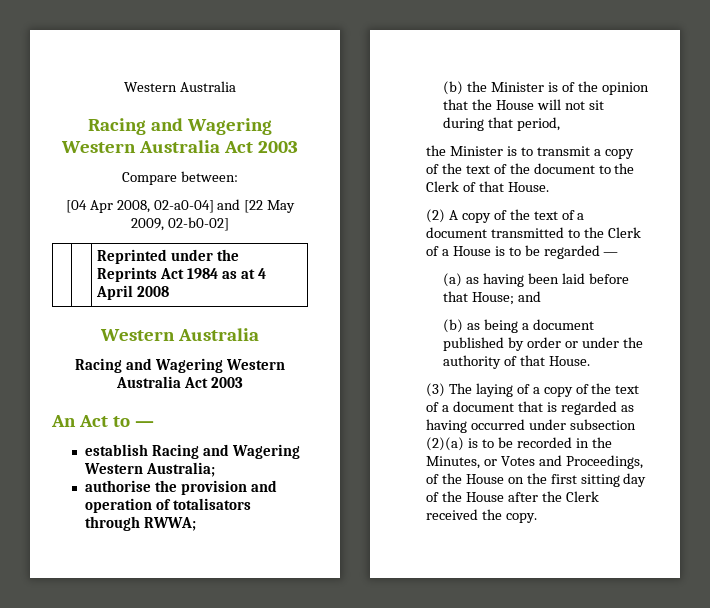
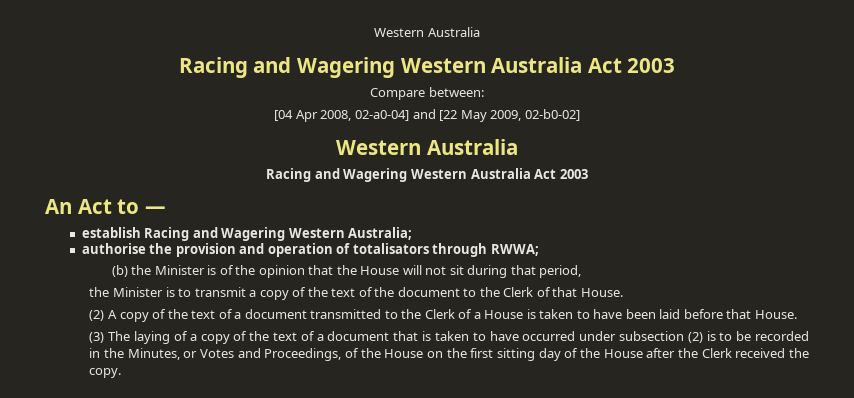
- | | Reprinted under the Reprints Act 1984 as at 4 April 2008
- (2) A copy of the text of a document transmitted to the Clerk of a House is to be regarded —
- (a) as having been laid before that House; and
- (b) as being a document published by order or under the authority of that House.
+ (2) A copy of the text of a document transmitted to the Clerk of a House is taken to have been laid before that House.
- (3) The laying of a copy of the text of a document that is regarded as having occurred under subsection (2)(a) is to be recorded in the Minutes, or Votes and Proceedings, of the House on the first sitting day of the House after the Clerk received the copy.
+ (3) The laying of a copy of the text of a document that is taken to have occurred under subsection (2) is to be recorded in the Minutes, or Votes and Proceedings, of the House on the first sitting day of the House after the Clerk received the copy.

